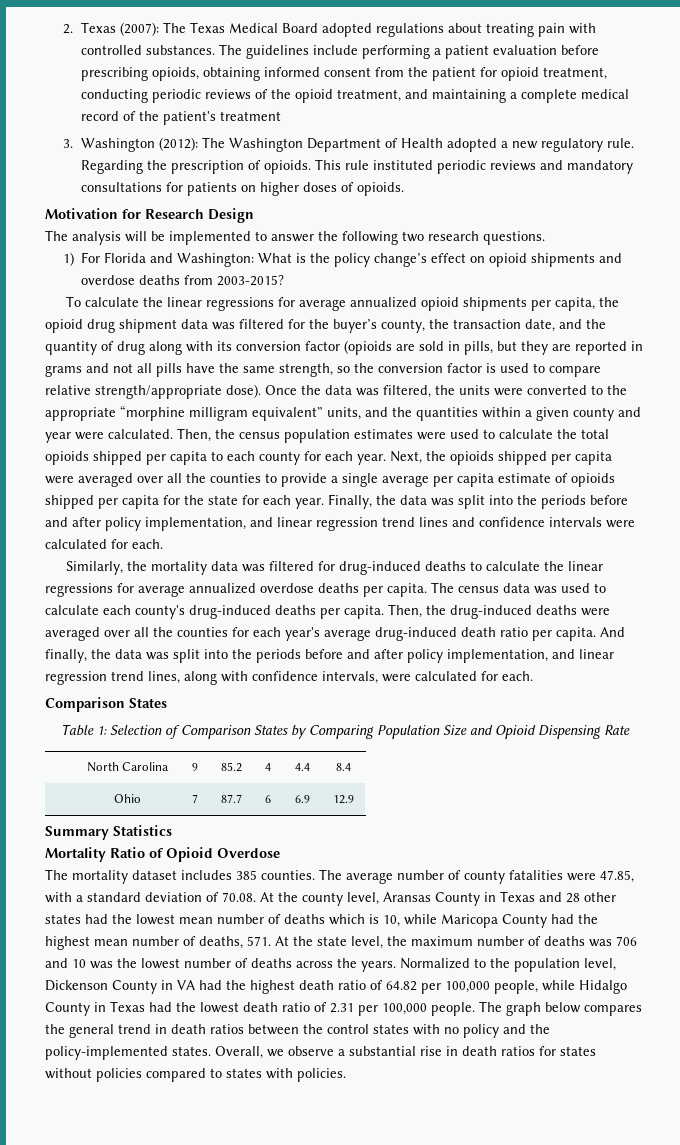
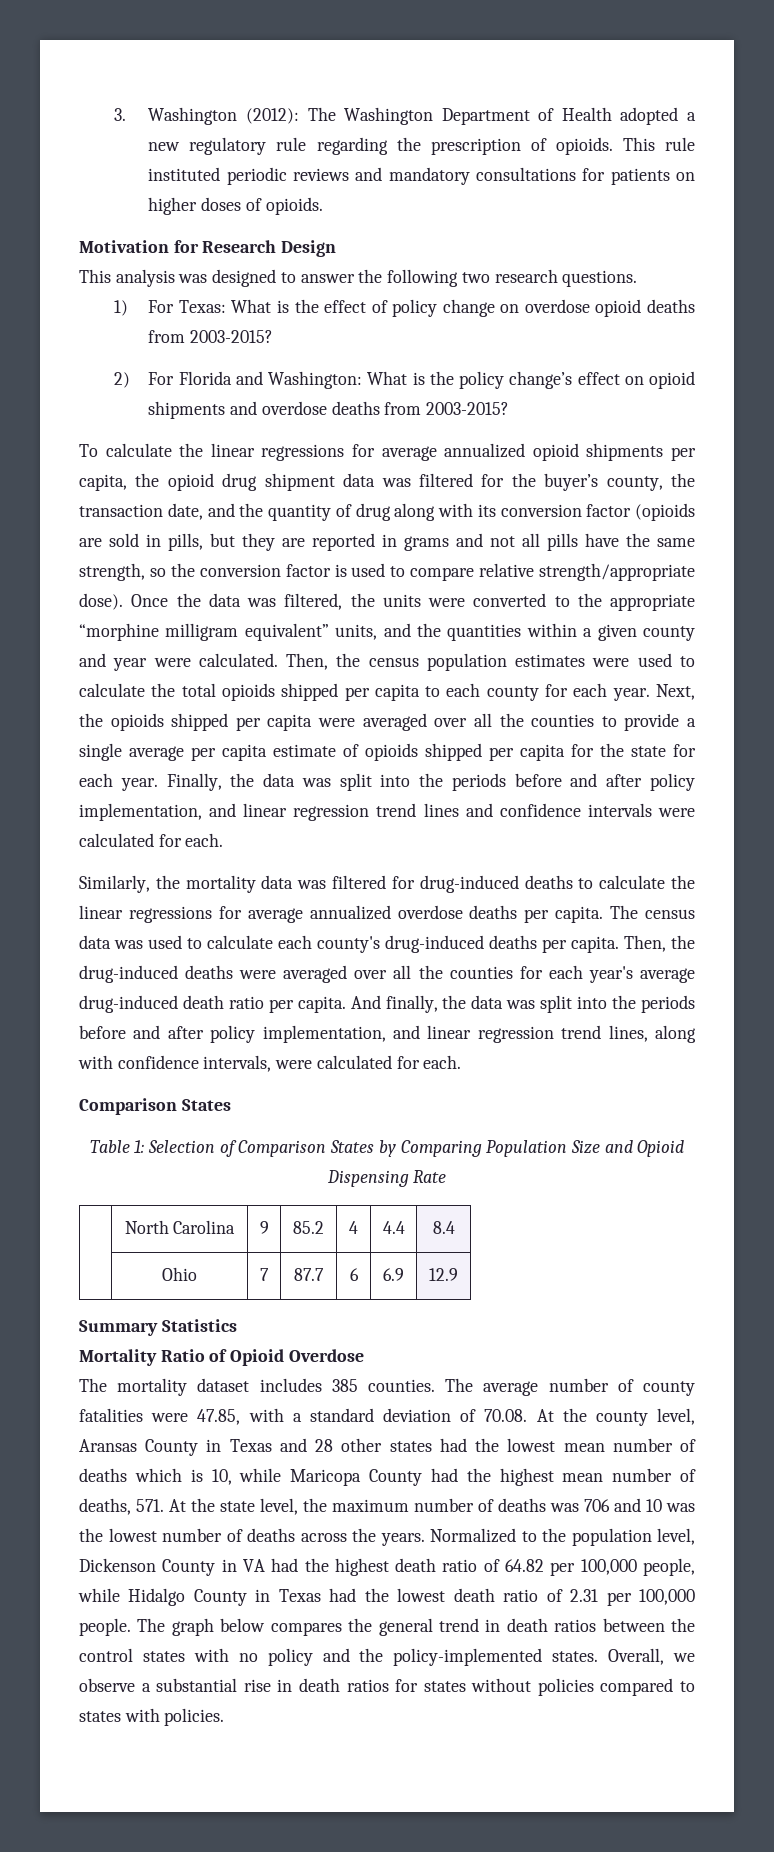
- 2. Texas (2007): The Texas Medical Board adopted regulations about treating pain with controlled substances. The guidelines include performing a patient evaluation before prescribing opioids, obtaining informed consent from the patient for opioid treatment, conducting periodic reviews of the opioid treatment, and maintaining a complete medical record of the patient's treatment
- 3. Washington (2012): The Washington Department of Health adopted a new regulatory rule. Regarding the prescription of opioids.
+ 3. Washington (2012): The Washington Department of Health adopted a new regulatory rule regarding the prescription of opioids.
- The analysis will be implemented to answer the following two research questions.
+ This analysis was designed to answer the following two research questions.
- 1) For Florida and Washington: What is the policy change’s effect on opioid shipments and overdose deaths from 2003-2015?
+ 1) For Texas: What is the effect of policy change on overdose opioid deaths from 2003-2015?
+ 2) For Florida and Washington: What is the policy change’s effect on opioid shipments and overdose deaths from 2003-2015?

